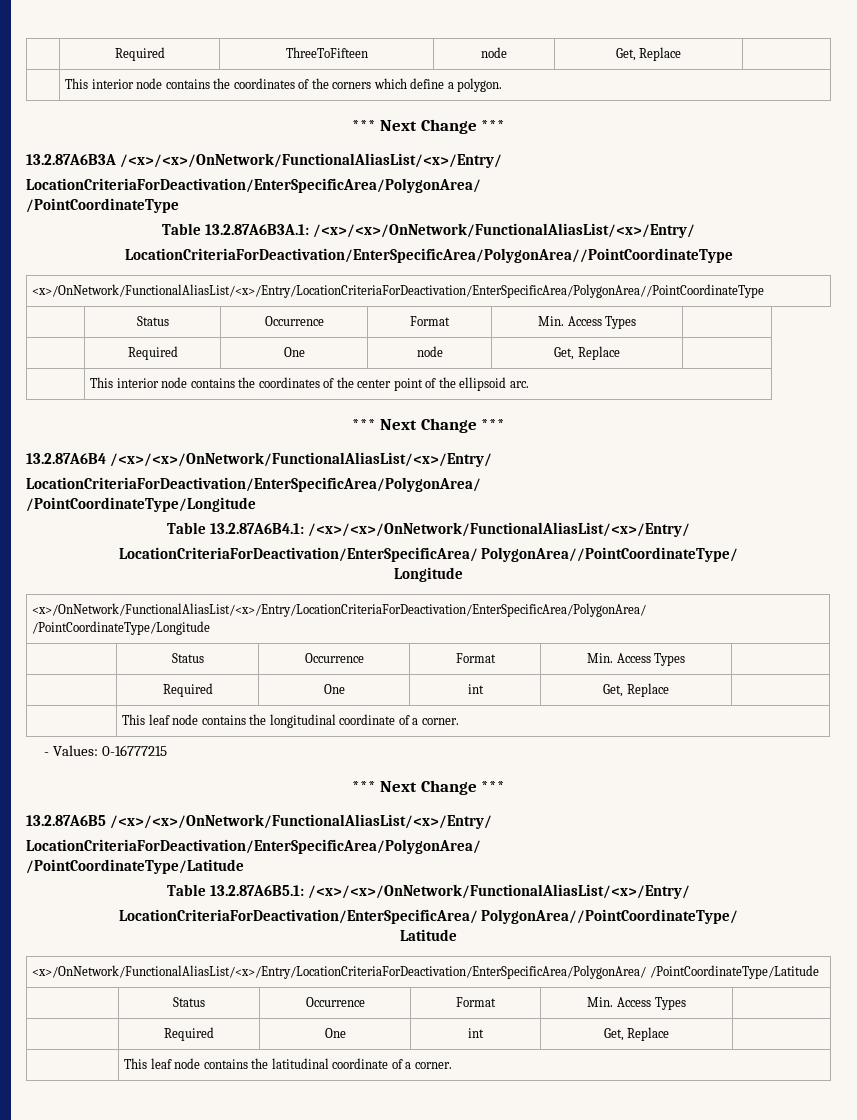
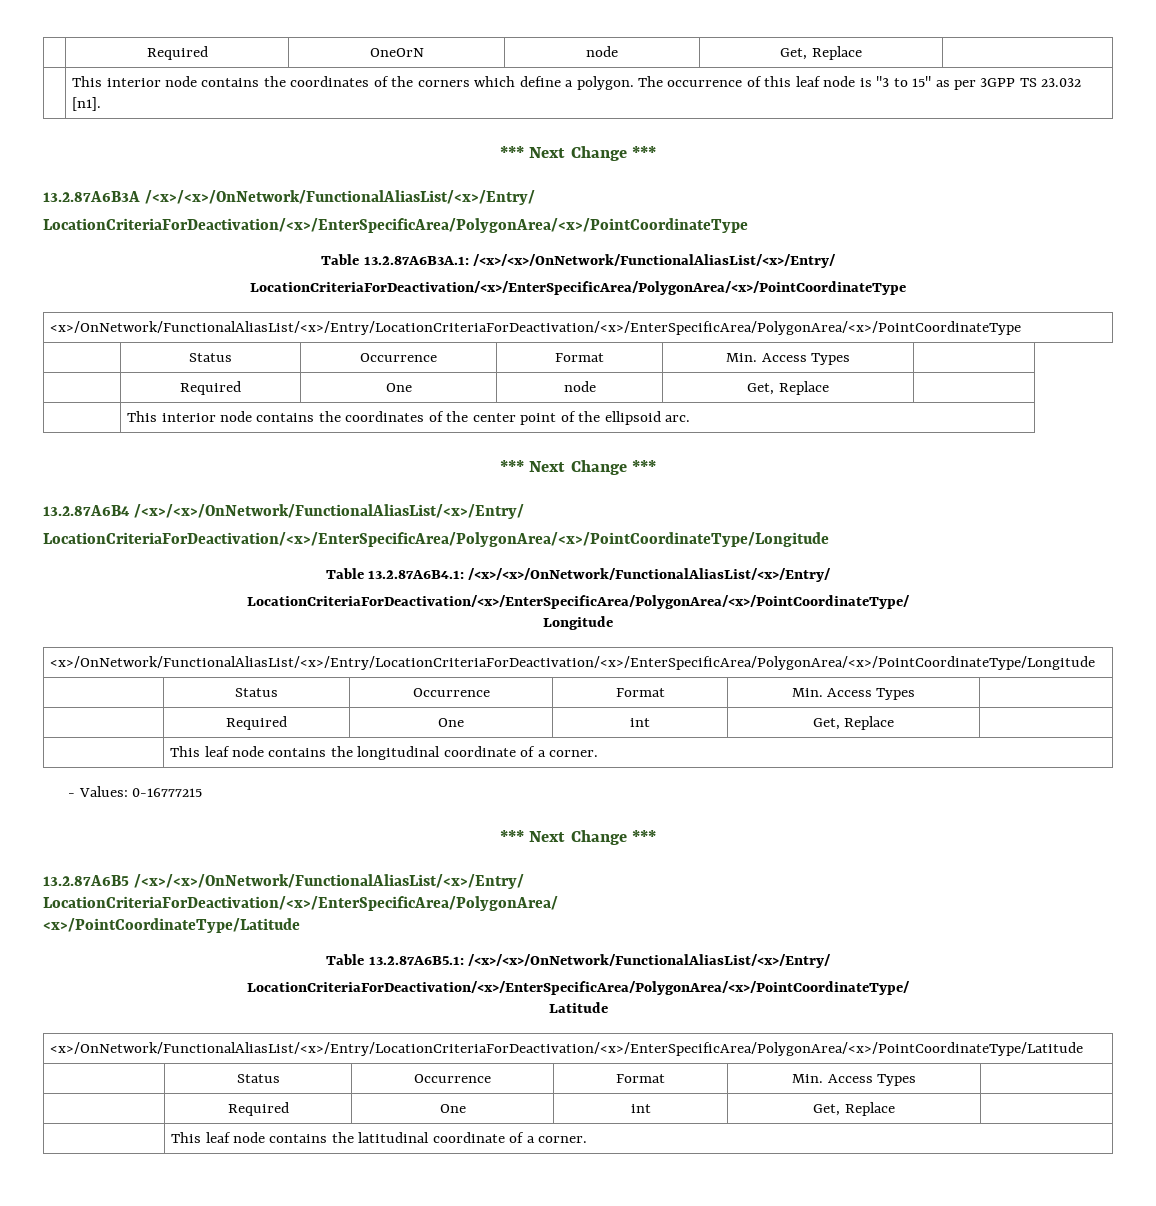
- | Required | ThreeToFifteen | node | Get, Replace |
+ | Required | OneOrN | node | Get, Replace |
- | This interior node contains the coordinates of the corners which define a polygon.
+ | This interior node contains the coordinates of the corners which define a polygon. The occurrence of this leaf node is "3 to 15" as per 3GPP TS 23.032 [n1].
  13.2.87A6B3A /<x>/<x>/OnNetwork/FunctionalAliasList/<x>/Entry/
- LocationCriteriaForDeactivation/EnterSpecificArea/PolygonArea/
- /PointCoordinateType
+ LocationCriteriaForDeactivation/<x>/EnterSpecificArea/PolygonArea/<x>/PointCoordinateType
  Table 13.2.87A6B3A.1: /<x>/<x>/OnNetwork/FunctionalAliasList/<x>/Entry/
- LocationCriteriaForDeactivation/EnterSpecificArea/PolygonArea//PointCoordinateType
- <x>/OnNetwork/FunctionalAliasList/<x>/Entry/LocationCriteriaForDeactivation/EnterSpecificArea/PolygonArea//PointCoordinateType
+ LocationCriteriaForDeactivation/<x>/EnterSpecificArea/PolygonArea/<x>/PointCoordinateType
+ <x>/OnNetwork/FunctionalAliasList/<x>/Entry/LocationCriteriaForDeactivation/<x>/EnterSpecificArea/PolygonArea/<x>/PointCoordinateType
  13.2.87A6B4 /<x>/<x>/OnNetwork/FunctionalAliasList/<x>/Entry/
- LocationCriteriaForDeactivation/EnterSpecificArea/PolygonArea/
- /PointCoordinateType/Longitude
+ LocationCriteriaForDeactivation/<x>/EnterSpecificArea/PolygonArea/<x>/PointCoordinateType/Longitude
  Table 13.2.87A6B4.1: /<x>/<x>/OnNetwork/FunctionalAliasList/<x>/Entry/
- LocationCriteriaForDeactivation/EnterSpecificArea/ PolygonArea//PointCoordinateType/
+ LocationCriteriaForDeactivation/<x>/EnterSpecificArea/PolygonArea/<x>/PointCoordinateType/
- <x>/OnNetwork/FunctionalAliasList/<x>/Entry/LocationCriteriaForDeactivation/EnterSpecificArea/PolygonArea/ /PointCoordinateType/Longitude
+ <x>/OnNetwork/FunctionalAliasList/<x>/Entry/LocationCriteriaForDeactivation/<x>/EnterSpecificArea/PolygonArea/<x>/PointCoordinateType/Longitude
  13.2.87A6B5 /<x>/<x>/OnNetwork/FunctionalAliasList/<x>/Entry/
- LocationCriteriaForDeactivation/EnterSpecificArea/PolygonArea/
- /PointCoordinateType/Latitude
+ LocationCriteriaForDeactivation/<x>/EnterSpecificArea/PolygonArea/
+ <x>/PointCoordinateType/Latitude
  Table 13.2.87A6B5.1: /<x>/<x>/OnNetwork/FunctionalAliasList/<x>/Entry/
- LocationCriteriaForDeactivation/EnterSpecificArea/ PolygonArea//PointCoordinateType/
+ LocationCriteriaForDeactivation/<x>/EnterSpecificArea/PolygonArea/<x>/PointCoordinateType/
- <x>/OnNetwork/FunctionalAliasList/<x>/Entry/LocationCriteriaForDeactivation/EnterSpecificArea/PolygonArea/ /PointCoordinateType/Latitude
+ <x>/OnNetwork/FunctionalAliasList/<x>/Entry/LocationCriteriaForDeactivation/<x>/EnterSpecificArea/PolygonArea/<x>/PointCoordinateType/Latitude

